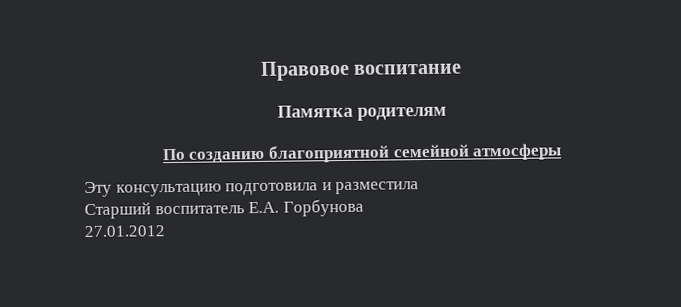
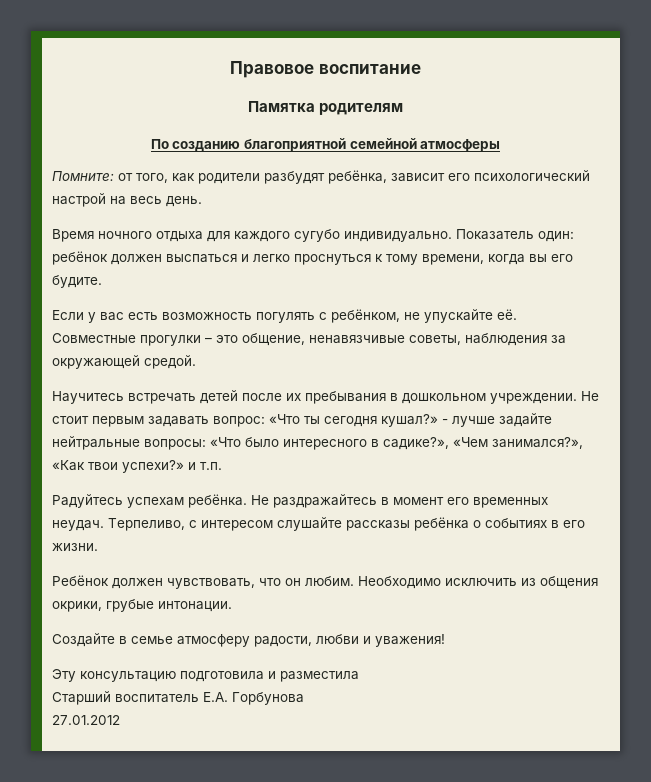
+ Помните: от того, как родители разбудят ребёнка, зависит его психологический настрой на весь день.
+ Время ночного отдыха для каждого сугубо индивидуально. Показатель один: ребёнок должен выспаться и легко проснуться к тому времени, когда вы его будите.
+ Если у вас есть возможность погулять с ребёнком, не упускайте её. Совместные прогулки – это общение, ненавязчивые советы, наблюдения за окружающей средой.
+ Научитесь встречать детей после их пребывания в дошкольном учреждении. Не стоит первым задавать вопрос: «Что ты сегодня кушал?» - лучше задайте нейтральные вопросы: «Что было интересного в садике?», «Чем занимался?», «Как твои успехи?» и т.п.
+ Радуйтесь успехам ребёнка. Не раздражайтесь в момент его временных неудач. Терпеливо, с интересом слушайте рассказы ребёнка о событиях в его жизни.
+ Ребёнок должен чувствовать, что он любим. Необходимо исключить из общения окрики, грубые интонации.
+ Создайте в семье атмосферу радости, любви и уважения!

